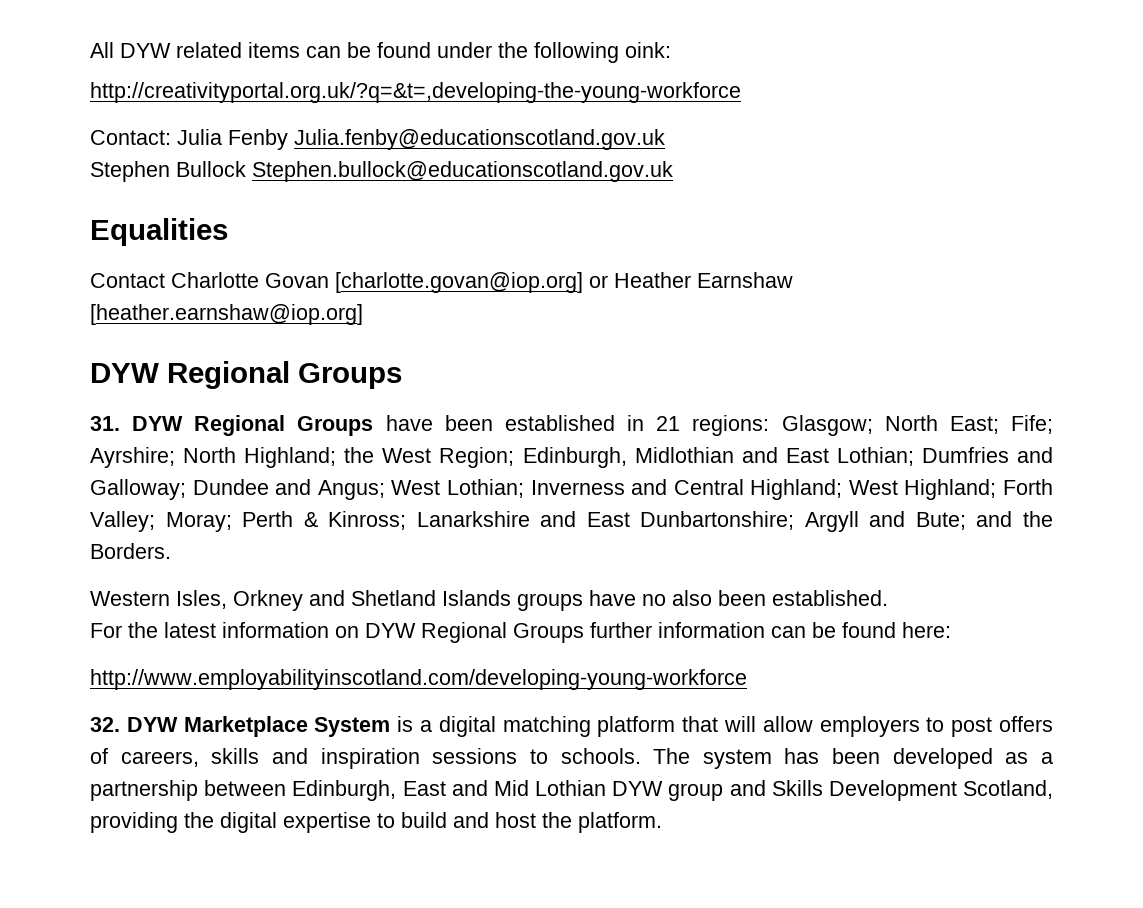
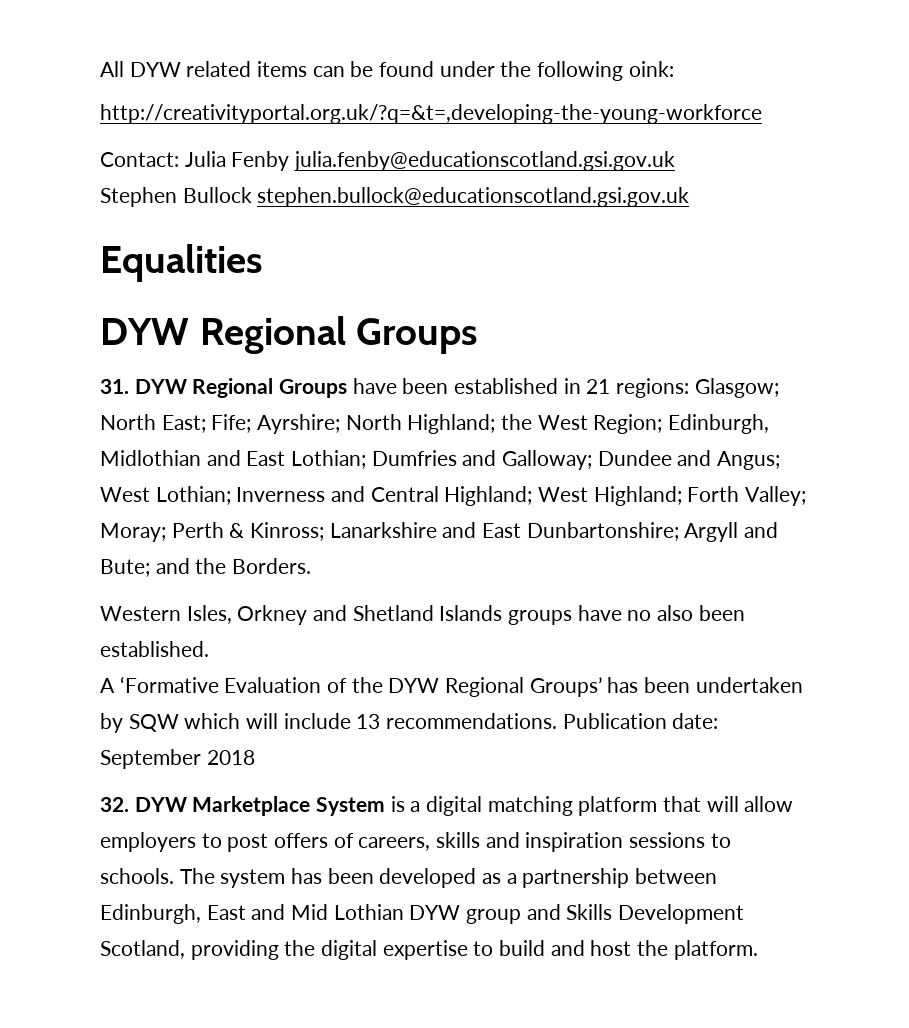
- Contact: Julia Fenby Julia.fenby@educationscotland.gov.uk
+ Contact: Julia Fenby julia.fenby@educationscotland.gsi.gov.uk
- Stephen Bullock Stephen.bullock@educationscotland.gov.uk
+ Stephen Bullock stephen.bullock@educationscotland.gsi.gov.uk
- Contact Charlotte Govan [charlotte.govan@iop.org] or Heather Earnshaw [heather.earnshaw@iop.org]
- For the latest information on DYW Regional Groups further information can be found here:
- http://www.employabilityinscotland.com/developing-young-workforce
+ A ‘Formative Evaluation of the DYW Regional Groups’ has been undertaken by SQW which will include 13 recommendations. Publication date: September 2018

